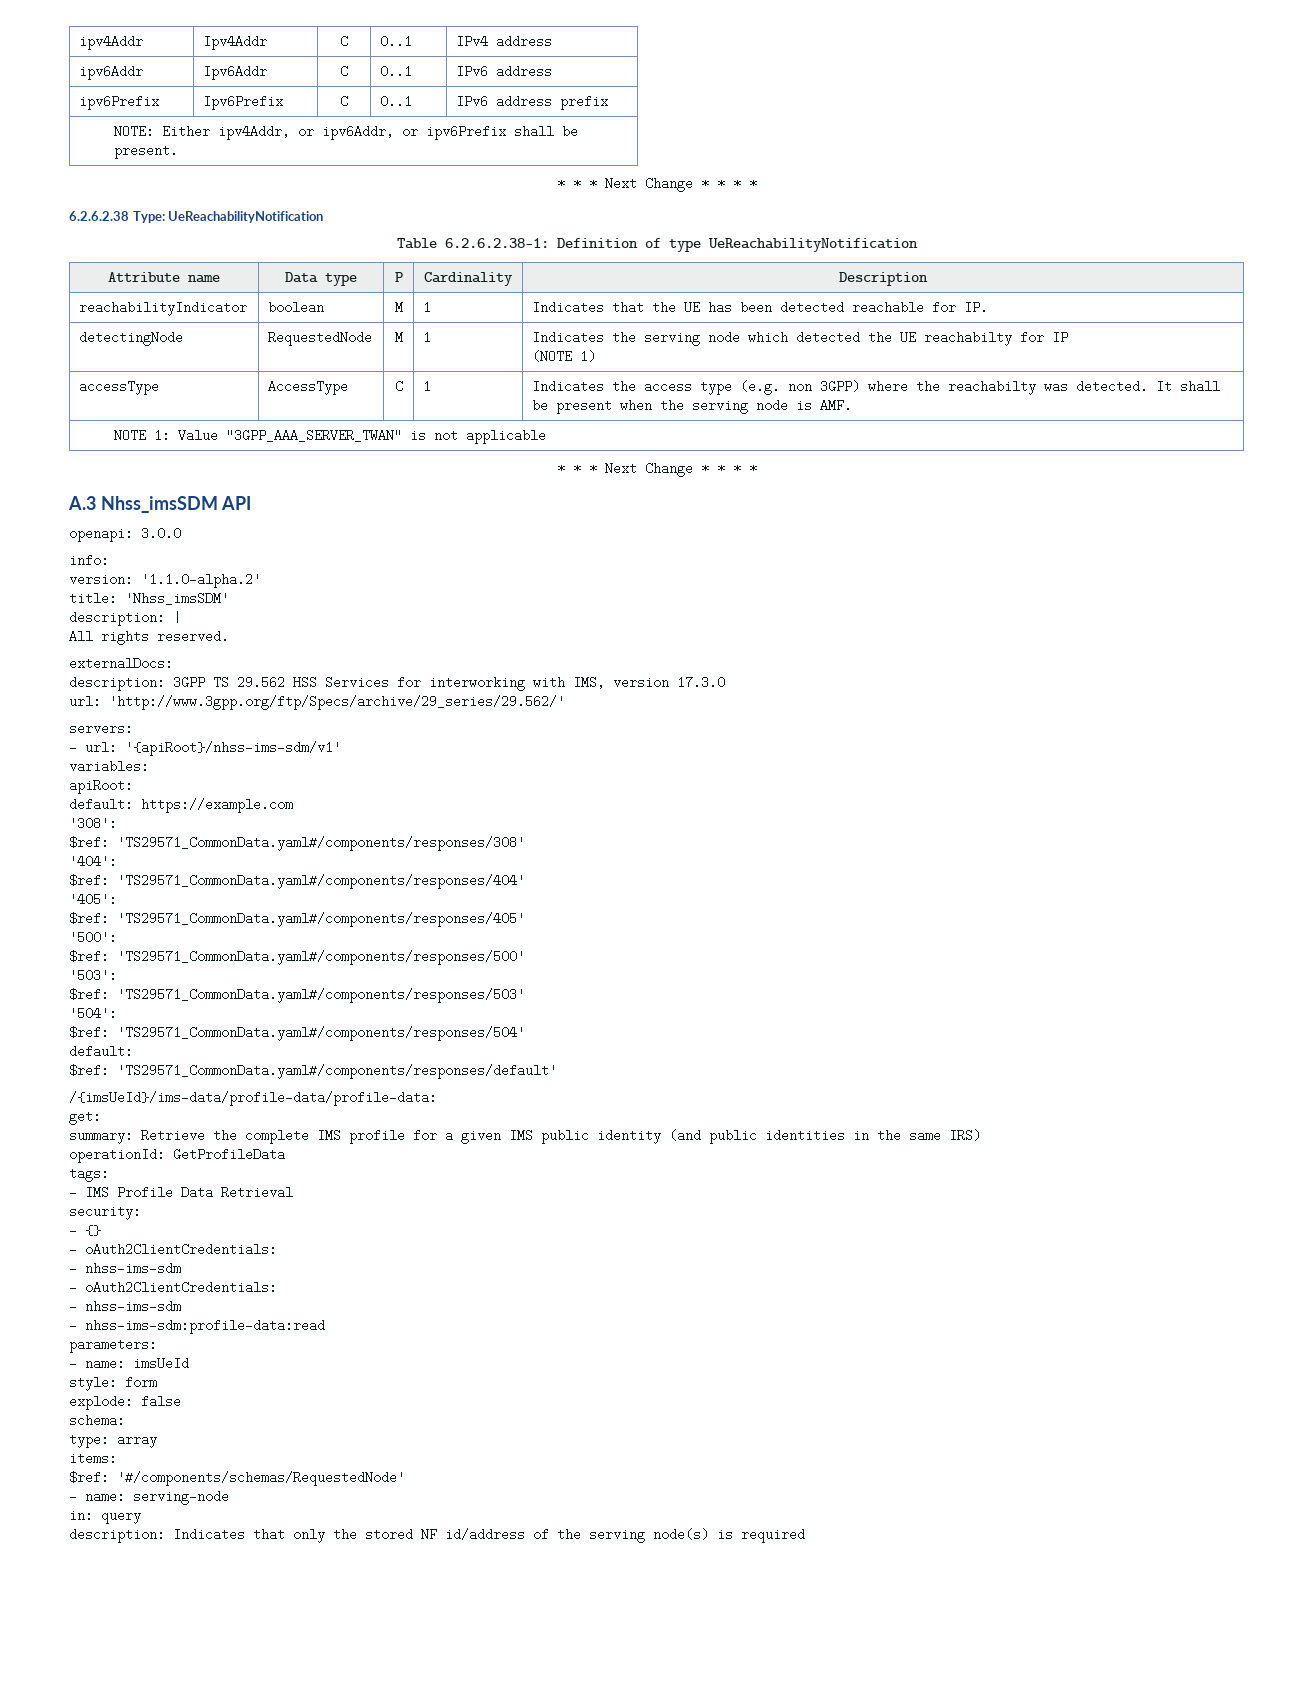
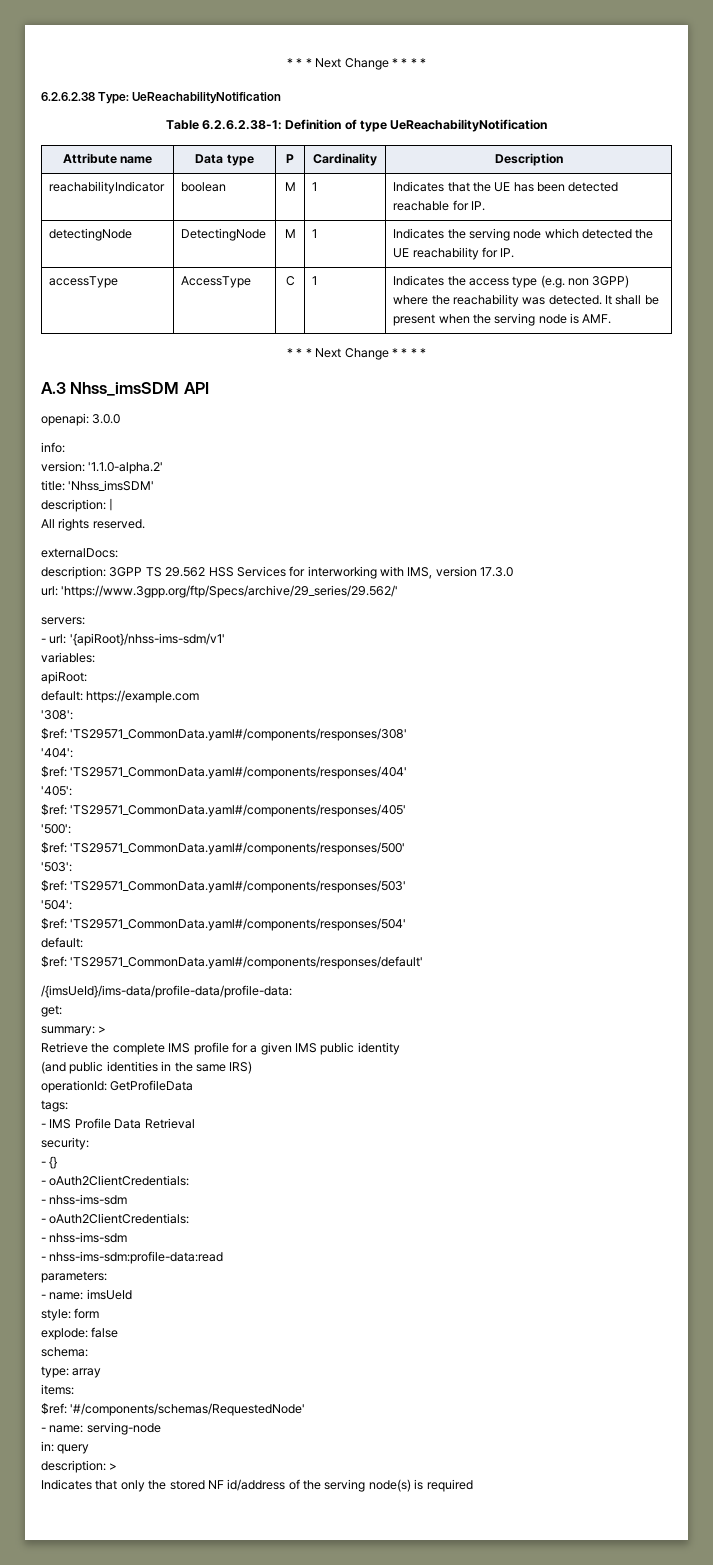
- ipv4Addr | Ipv4Addr | C | 0..1 | IPv4 address
- ipv6Addr | Ipv6Addr | C | 0..1 | IPv6 address
- ipv6Prefix | Ipv6Prefix | C | 0..1 | IPv6 address prefix
- NOTE: Either ipv4Addr, or ipv6Addr, or ipv6Prefix shall be present.
- detectingNode | RequestedNode | M | 1 | Indicates the serving node which detected the UE reachabilty for IP
- (NOTE 1)
+ detectingNode | DetectingNode | M | 1 | Indicates the serving node which detected the UE reachability for IP.
- accessType | AccessType | C | 1 | Indicates the access type (e.g. non 3GPP) where the reachabilty was detected. It shall be present when the serving node is AMF.
+ accessType | AccessType | C | 1 | Indicates the access type (e.g. non 3GPP) where the reachability was detected. It shall be present when the serving node is AMF.
- NOTE 1: Value "3GPP_AAA_SERVER_TWAN" is not applicable
- url: 'http://www.3gpp.org/ftp/Specs/archive/29_series/29.562/'
+ url: 'https://www.3gpp.org/ftp/Specs/archive/29_series/29.562/'
- summary: Retrieve the complete IMS profile for a given IMS public identity (and public identities in the same IRS)
+ summary: >
+ Retrieve the complete IMS profile for a given IMS public identity
+ (and public identities in the same IRS)
- description: Indicates that only the stored NF id/address of the serving node(s) is required
+ description: >
+ Indicates that only the stored NF id/address of the serving node(s) is required

